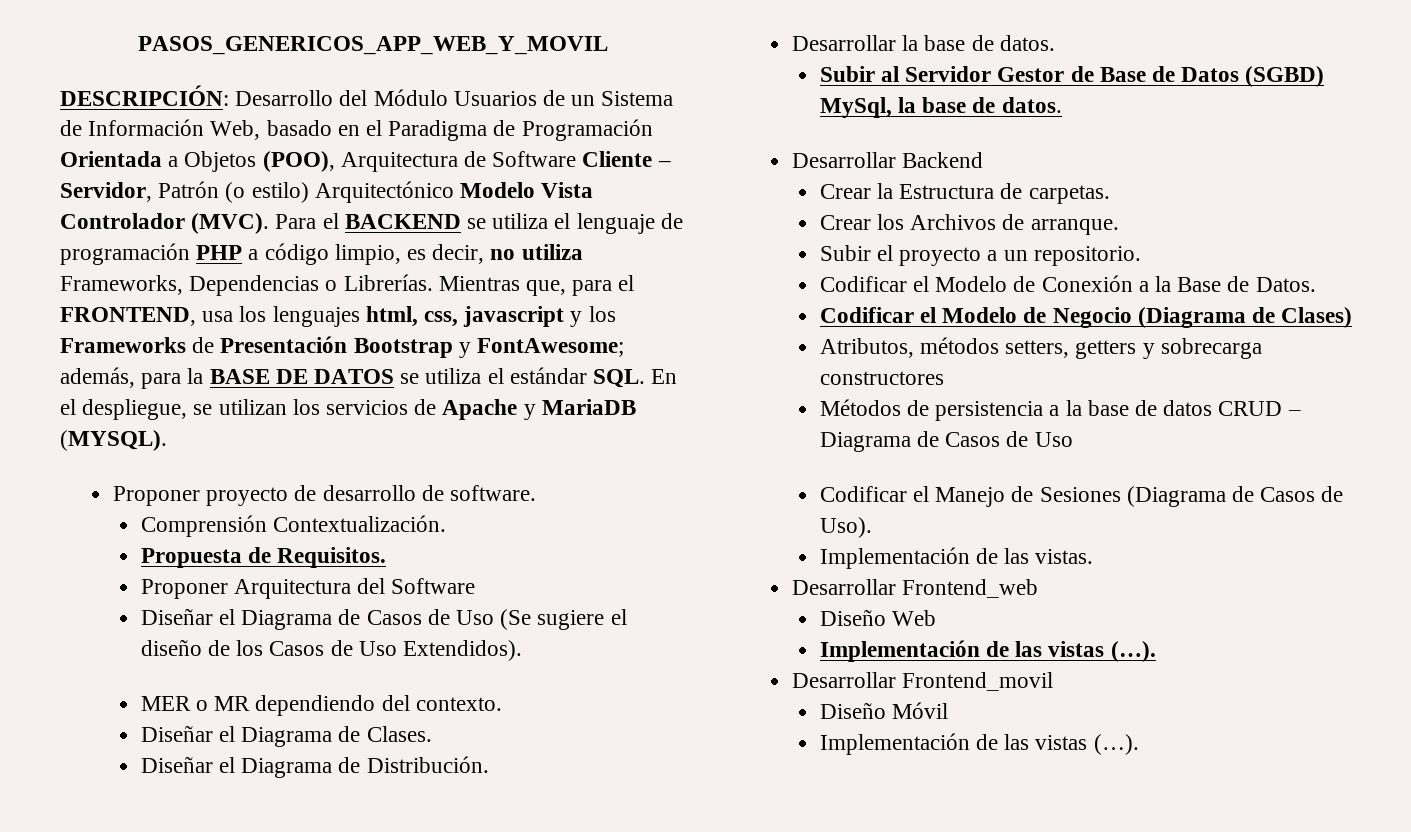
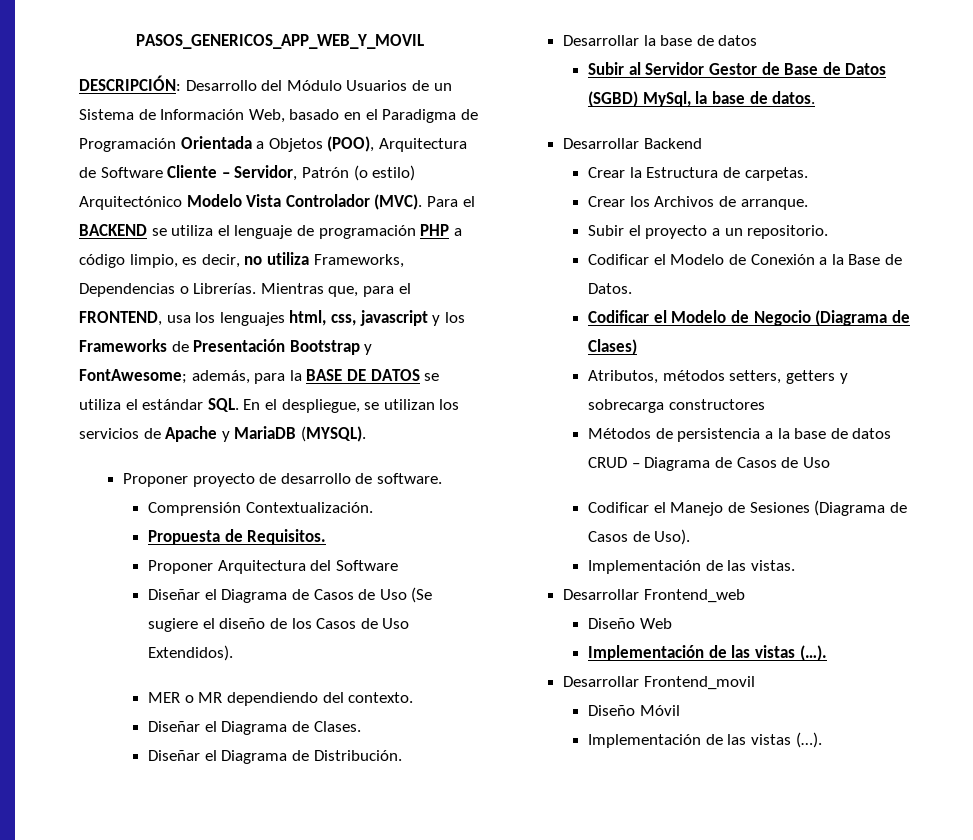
- Desarrollar la base de datos.
+ Desarrollar la base de datos

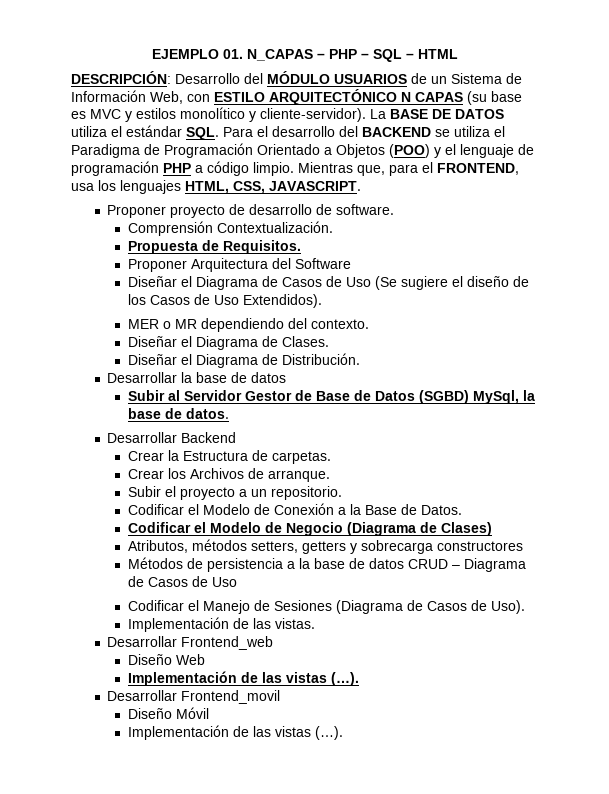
- PASOS_GENERICOS_APP_WEB_Y_MOVIL
+ EJEMPLO 01. N_CAPAS – PHP – SQL – HTML
- DESCRIPCIÓN: Desarrollo del Módulo Usuarios de un Sistema de Información Web, basado en el Paradigma de Programación Orientada a Objetos (POO), Arquitectura de Software Cliente – Servidor, Patrón (o estilo) Arquitectónico Modelo Vista Controlador (MVC). Para el BACKEND se utiliza el lenguaje de programación PHP a código limpio, es decir, no utiliza Frameworks, Dependencias o Librerías.
+ DESCRIPCIÓN: Desarrollo del MÓDULO USUARIOS de un Sistema de Información Web, con ESTILO ARQUITECTÓNICO N CAPAS (su base es MVC y estilos monolítico y cliente-servidor). La BASE DE DATOS utiliza el estándar SQL. Para el desarrollo del BACKEND se utiliza el Paradigma de Programación Orientado a Objetos (POO) y el lenguaje de programación PHP a código limpio.
- Mientras que, para el FRONTEND, usa los lenguajes html, css, javascript y los Frameworks de Presentación Bootstrap y FontAwesome; además, para la BASE DE DATOS se utiliza el estándar SQL. En el despliegue, se utilizan los servicios de Apache y MariaDB (MYSQL).
+ Mientras que, para el FRONTEND, usa los lenguajes HTML, CSS, JAVASCRIPT.

